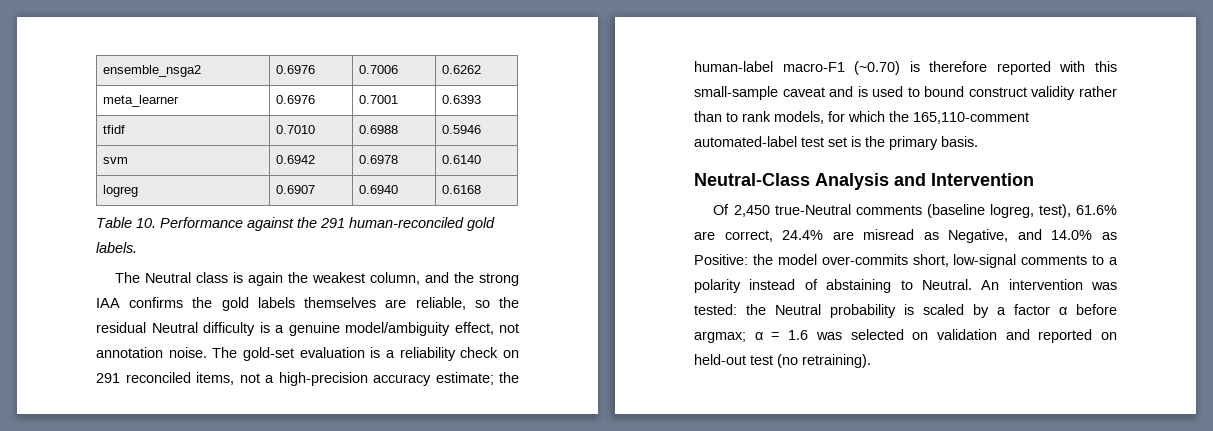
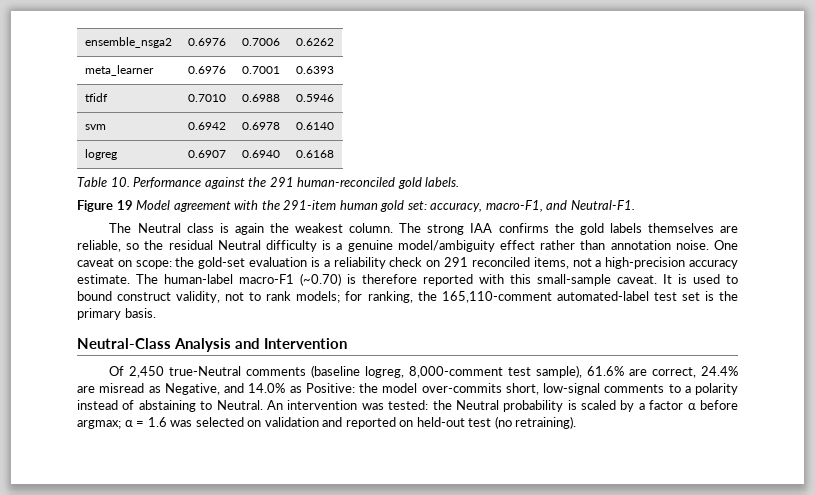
+ Figure 19 Model agreement with the 291-item human gold set: accuracy, macro-F1, and Neutral-F1.
- The Neutral class is again the weakest column, and the strong IAA confirms the gold labels themselves are reliable, so the residual Neutral difficulty is a genuine model/ambiguity effect, not annotation noise. The gold-set evaluation is a reliability check on 291 reconciled items, not a high-precision accuracy estimate; the human-label macro-F1 (~0.70) is therefore reported with this small-sample caveat and is used to bound construct validity rather than to rank models, for which the 165,110-comment automated-label test set is the primary basis.
+ The Neutral class is again the weakest column. The strong IAA confirms the gold labels themselves are reliable, so the residual Neutral difficulty is a genuine model/ambiguity effect rather than annotation noise. One caveat on scope: the gold-set evaluation is a reliability check on 291 reconciled items, not a high-precision accuracy estimate. The human-label macro-F1 (~0.70) is therefore reported with this small-sample caveat. It is used to bound construct validity, not to rank models; for ranking, the 165,110-comment automated-label test set is the primary basis.
- Of 2,450 true-Neutral comments (baseline logreg, test), 61.6% are correct, 24.4% are misread as Negative, and 14.0% as Positive: the model over-commits short, low-signal comments to a polarity instead of abstaining to Neutral.
+ Of 2,450 true-Neutral comments (baseline logreg, 8,000-comment test sample), 61.6% are correct, 24.4% are misread as Negative, and 14.0% as Positive: the model over-commits short, low-signal comments to a polarity instead of abstaining to Neutral.

